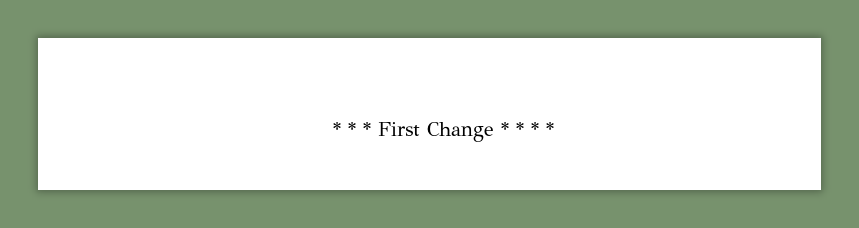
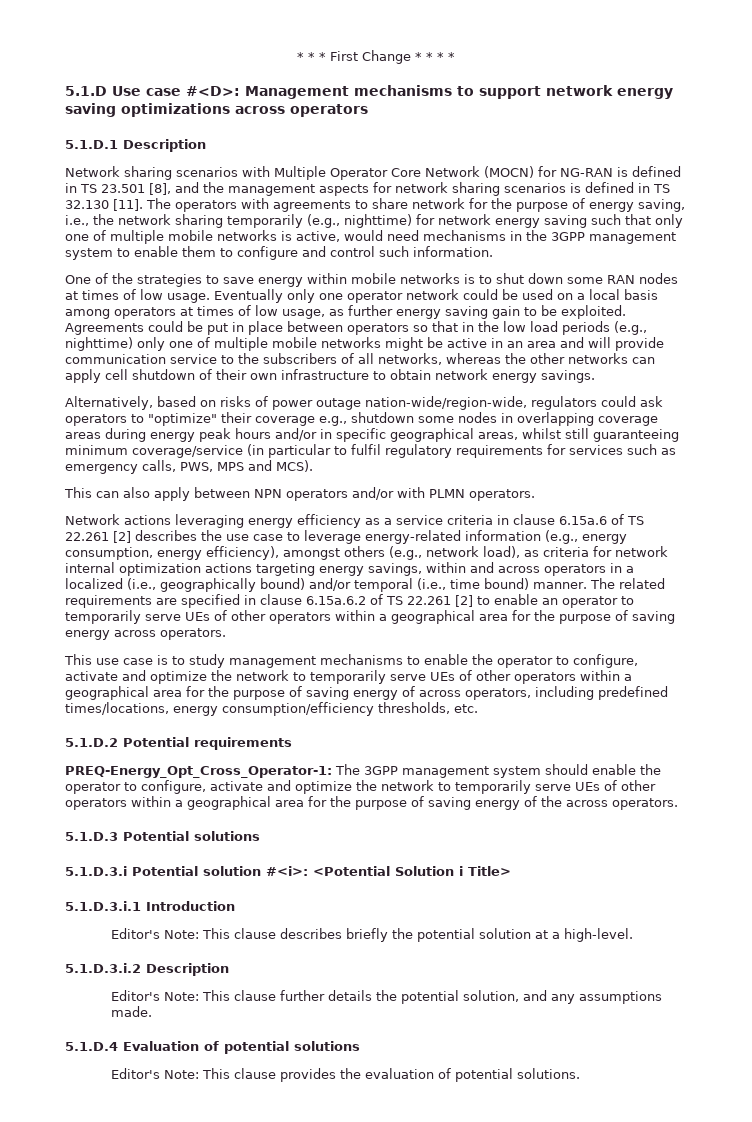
+ 5.1.D Use case #<D>: Management mechanisms to support network energy saving optimizations across operators
+ 5.1.D.1 Description
+ Network sharing scenarios with Multiple Operator Core Network (MOCN) for NG-RAN is defined in TS 23.501 [8], and the management aspects for network sharing scenarios is defined in TS 32.130 [11]. The operators with agreements to share network for the purpose of energy saving, i.e., the network sharing temporarily (e.g., nighttime) for network energy saving such that only one of multiple mobile networks is active, would need mechanisms in the 3GPP management system to enable them to configure and control such information.
+ One of the strategies to save energy within mobile networks is to shut down some RAN nodes at times of low usage. Eventually only one operator network could be used on a local basis among operators at times of low usage, as further energy saving gain to be exploited. Agreements could be put in place between operators so that in the low load periods (e.g., nighttime) only one of multiple mobile networks might be active in an area and will provide communication service to the subscribers of all networks, whereas the other networks can apply cell shutdown of their own infrastructure to obtain network energy savings.
+ Alternatively, based on risks of power outage nation-wide/region-wide, regulators could ask operators to "optimize" their coverage e.g., shutdown some nodes in overlapping coverage areas during energy peak hours and/or in specific geographical areas, whilst still guaranteeing minimum coverage/service (in particular to fulfil regulatory requirements for services such as emergency calls, PWS, MPS and MCS).
+ This can also apply between NPN operators and/or with PLMN operators.
+ Network actions leveraging energy efficiency as a service criteria in clause 6.15a.6 of TS 22.261 [2] describes the use case to leverage energy-related information (e.g., energy consumption, energy efficiency), amongst others (e.g., network load), as criteria for network internal optimization actions targeting energy savings, within and across operators in a localized (i.e., geographically bound) and/or temporal (i.e., time bound) manner. The related requirements are specified in clause 6.15a.6.2 of TS 22.261 [2] to enable an operator to temporarily serve UEs of other operators within a geographical area for the purpose of saving energy across operators.
+ This use case is to study management mechanisms to enable the operator to configure, activate and optimize the network to temporarily serve UEs of other operators within a geographical area for the purpose of saving energy of across operators, including predefined times/locations, energy consumption/efficiency thresholds, etc.
+ 5.1.D.2 Potential requirements
+ PREQ-Energy_Opt_Cross_Operator-1: The 3GPP management system should enable the operator to configure, activate and optimize the network to temporarily serve UEs of other operators within a geographical area for the purpose of saving energy of the across operators.
+ 5.1.D.3 Potential solutions
+ 5.1.D.3.i Potential solution #<i>: <Potential Solution i Title>
+ 5.1.D.3.i.1 Introduction
+ Editor's Note: This clause describes briefly the potential solution at a high-level.
+ 5.1.D.3.i.2 Description
+ Editor's Note: This clause further details the potential solution, and any assumptions made.
+ 5.1.D.4 Evaluation of potential solutions
+ Editor's Note: This clause provides the evaluation of potential solutions.

